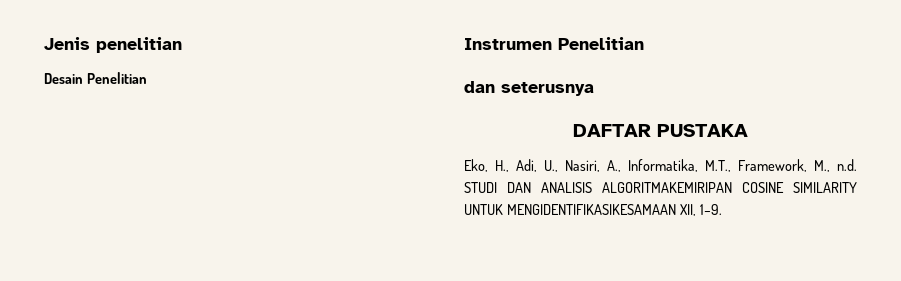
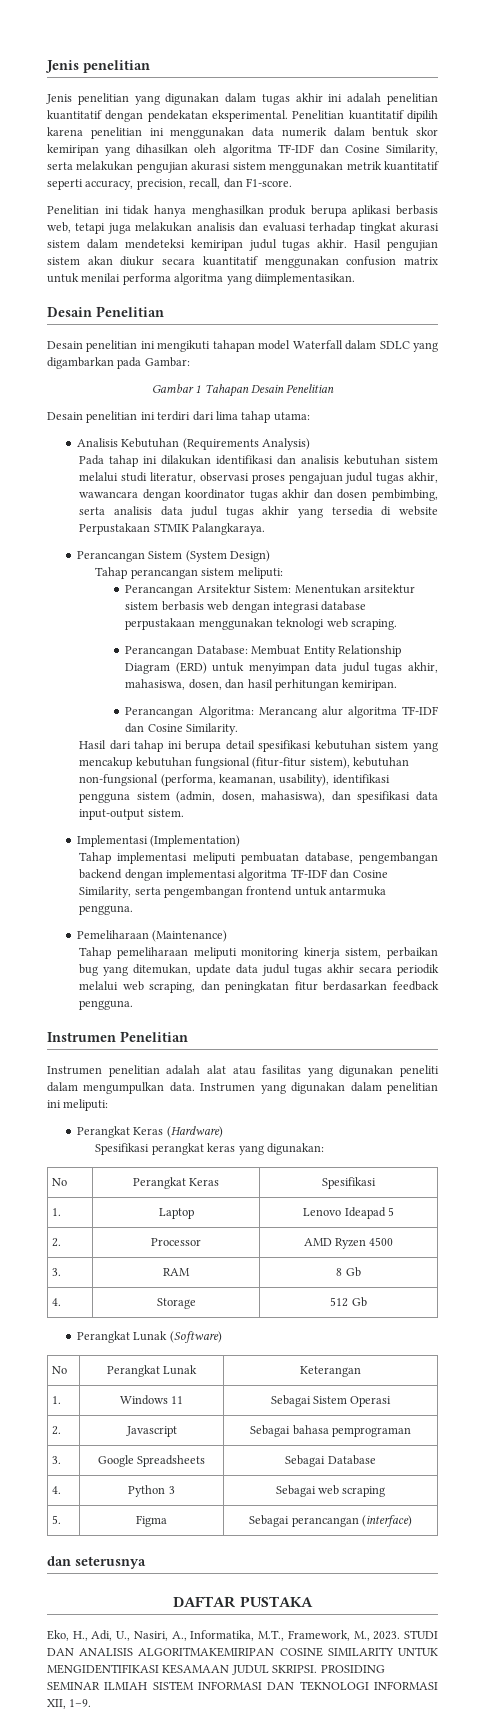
+ Jenis penelitian yang digunakan dalam tugas akhir ini adalah penelitian kuantitatif dengan pendekatan eksperimental. Penelitian kuantitatif dipilih karena penelitian ini menggunakan data numerik dalam bentuk skor kemiripan yang dihasilkan oleh algoritma TF-IDF dan Cosine Similarity, serta melakukan pengujian akurasi sistem menggunakan metrik kuantitatif seperti accuracy, precision, recall, dan F1-score.
+ Penelitian ini tidak hanya menghasilkan produk berupa aplikasi berbasis web, tetapi juga melakukan analisis dan evaluasi terhadap tingkat akurasi sistem dalam mendeteksi kemiripan judul tugas akhir. Hasil pengujian sistem akan diukur secara kuantitatif menggunakan confusion matrix untuk menilai performa algoritma yang diimplementasikan.
  Desain Penelitian
+ Desain penelitian ini mengikuti tahapan model Waterfall dalam SDLC yang digambarkan pada Gambar:
+ Gambar 1 Tahapan Desain Penelitian
+ Desain penelitian ini terdiri dari lima tahap utama:
+ Analisis Kebutuhan (Requirements Analysis)
+ Pada tahap ini dilakukan identifikasi dan analisis kebutuhan sistem melalui studi literatur, observasi proses pengajuan judul tugas akhir, wawancara dengan koordinator tugas akhir dan dosen pembimbing, serta analisis data judul tugas akhir yang tersedia di website Perpustakaan STMIK Palangkaraya.
+ Perancangan Sistem (System Design)
+ Tahap perancangan sistem meliputi:
+ Perancangan Arsitektur Sistem: Menentukan arsitektur sistem berbasis web dengan integrasi database perpustakaan menggunakan teknologi web scraping.
+ Perancangan Database: Membuat Entity Relationship Diagram (ERD) untuk menyimpan data judul tugas akhir, mahasiswa, dosen, dan hasil perhitungan kemiripan.
+ Perancangan Algoritma: Merancang alur algoritma TF-IDF dan Cosine Similarity.
+ Hasil dari tahap ini berupa detail spesifikasi kebutuhan sistem yang mencakup kebutuhan fungsional (fitur-fitur sistem), kebutuhan non-fungsional (performa, keamanan, usability), identifikasi pengguna sistem (admin, dosen, mahasiswa), dan spesifikasi data input-output sistem.
+ Implementasi (Implementation)
+ Tahap implementasi meliputi pembuatan database, pengembangan backend dengan implementasi algoritma TF-IDF dan Cosine Similarity, serta pengembangan frontend untuk antarmuka pengguna.
+ Pemeliharaan (Maintenance)
+ Tahap pemeliharaan meliputi monitoring kinerja sistem, perbaikan bug yang ditemukan, update data judul tugas akhir secara periodik melalui web scraping, dan peningkatan fitur berdasarkan feedback pengguna.
  Instrumen Penelitian
+ Instrumen penelitian adalah alat atau fasilitas yang digunakan peneliti dalam mengumpulkan data. Instrumen yang digunakan dalam penelitian ini meliputi:
+ Perangkat Keras (Hardware)
+ Spesifikasi perangkat keras yang digunakan:
+ No | Perangkat Keras | Spesifikasi
+ 1. | Laptop | Lenovo Ideapad 5
+ 2. | Processor | AMD Ryzen 4500
+ 3. | RAM | 8 Gb
+ 4. | Storage | 512 Gb
+ Perangkat Lunak (Software)
+ No | Perangkat Lunak | Keterangan
+ 1. | Windows 11 | Sebagai Sistem Operasi
+ 2. | Javascript | Sebagai bahasa pemprograman
+ 3. | Google Spreadsheets | Sebagai Database
+ 4. | Python 3 | Sebagai web scraping
+ 5. | Figma | Sebagai perancangan (interface)
- Eko, H., Adi, U., Nasiri, A., Informatika, M.T., Framework, M., n.d. STUDI DAN ANALISIS ALGORITMAKEMIRIPAN COSINE SIMILARITY UNTUK MENGIDENTIFIKASIKESAMAAN XII, 1–9.
+ Eko, H., Adi, U., Nasiri, A., Informatika, M.T., Framework, M., 2023. STUDI DAN ANALISIS ALGORITMAKEMIRIPAN COSINE SIMILARITY UNTUK MENGIDENTIFIKASI KESAMAAN JUDUL SKRIPSI. PROSIDING SEMINAR ILMIAH SISTEM INFORMASI DAN TEKNOLOGI INFORMASI XII, 1–9.

